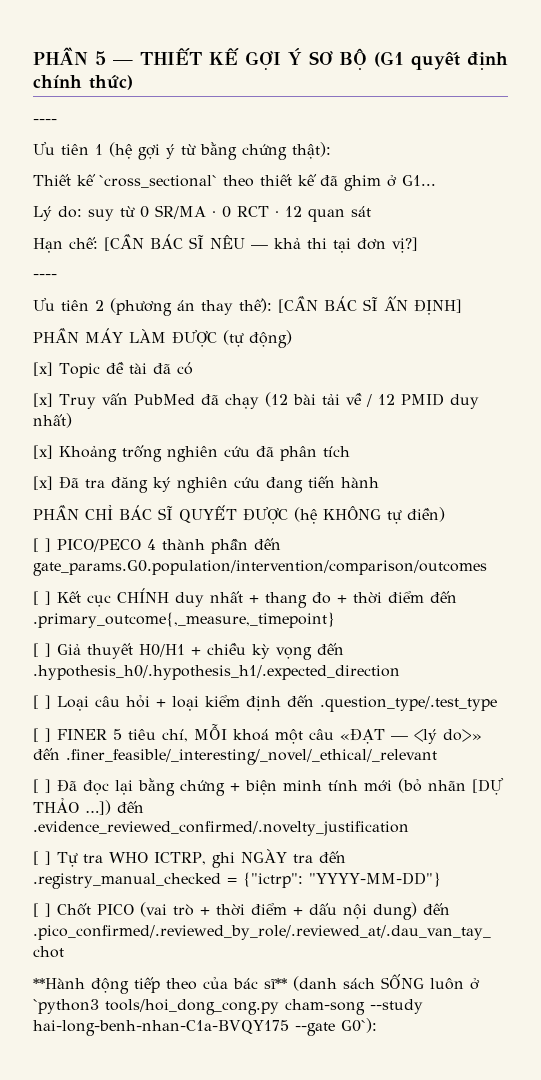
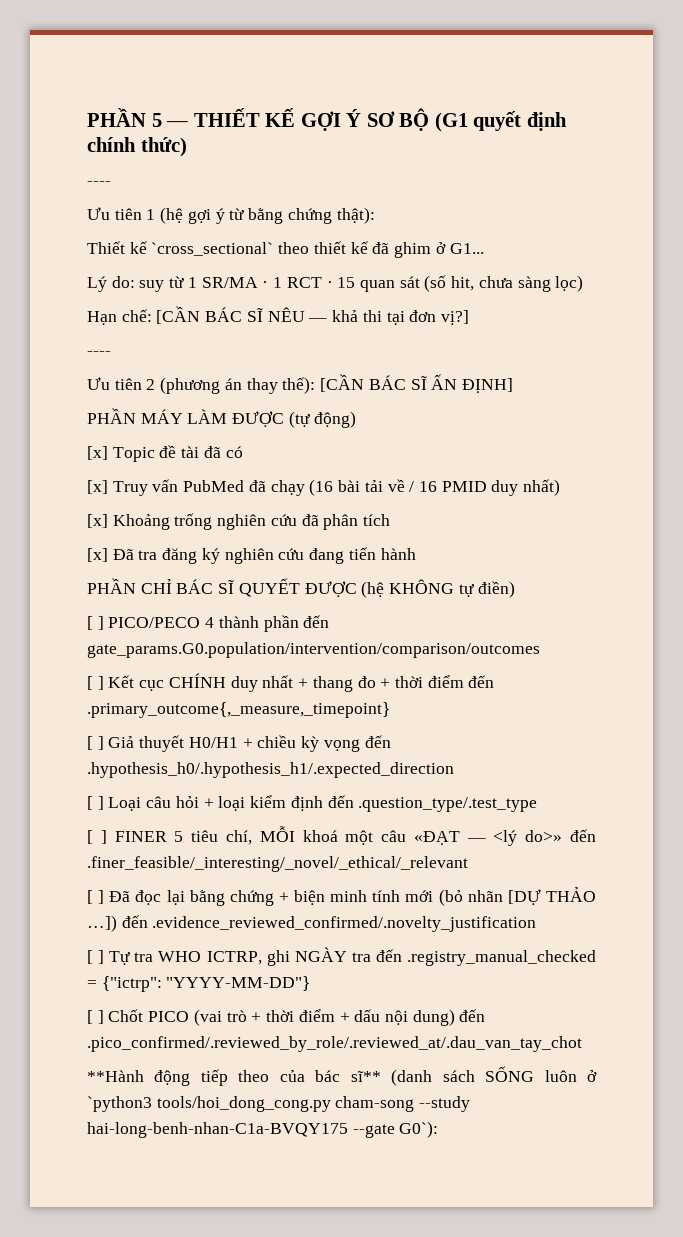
- Lý do: suy từ 0 SR/MA · 0 RCT · 12 quan sát
+ Lý do: suy từ 1 SR/MA · 1 RCT · 15 quan sát (số hit, chưa sàng lọc)
- [x] Truy vấn PubMed đã chạy (12 bài tải về / 12 PMID duy nhất)
+ [x] Truy vấn PubMed đã chạy (16 bài tải về / 16 PMID duy nhất)

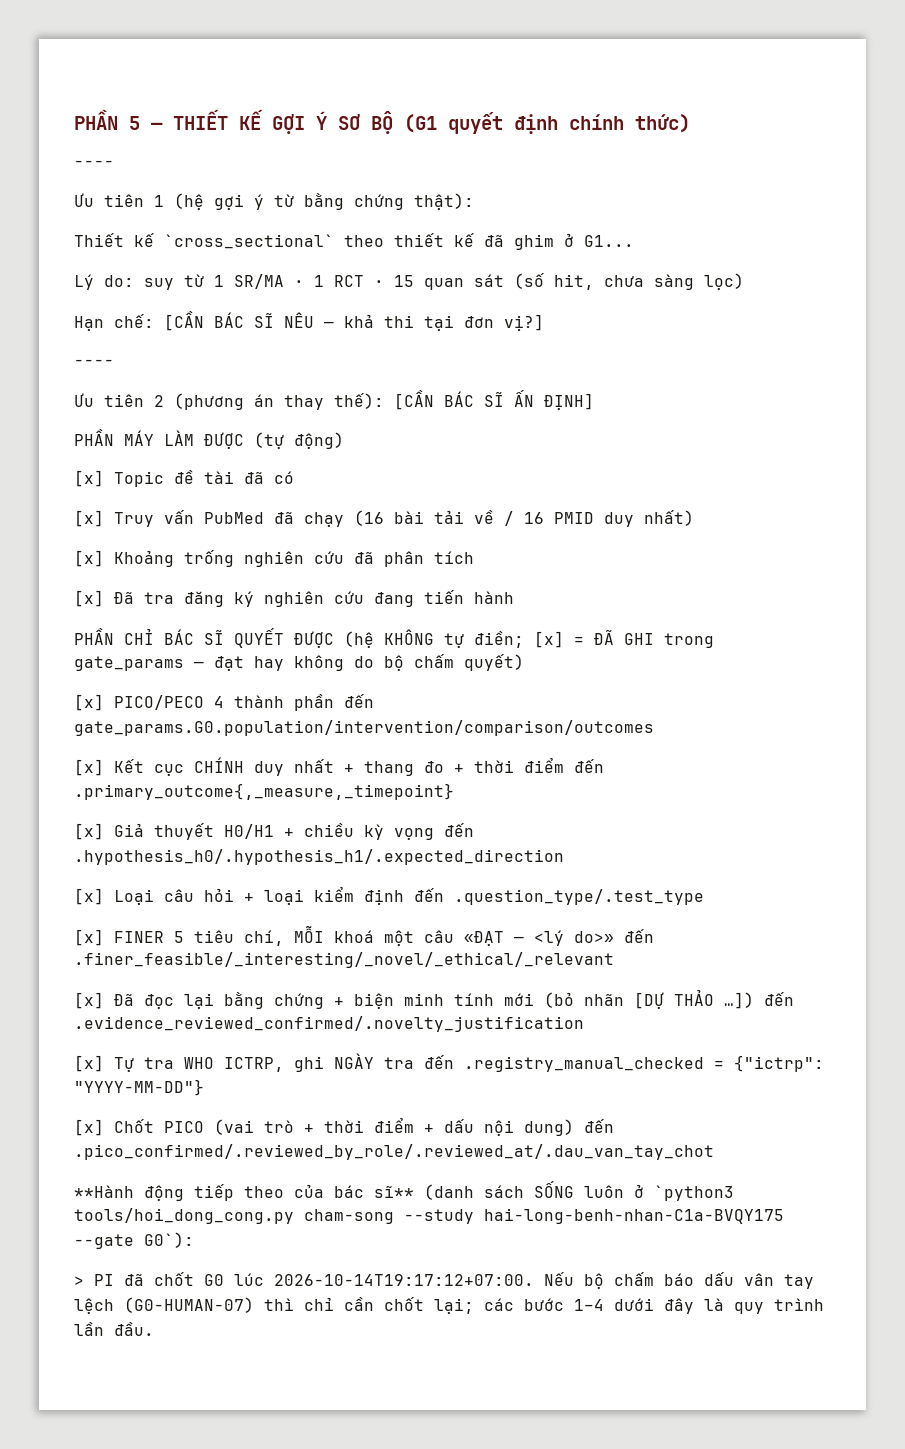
- PHẦN CHỈ BÁC SĨ QUYẾT ĐƯỢC (hệ KHÔNG tự điền)
- [ ] PICO/PECO 4 thành phần đến gate_params.G0.population/intervention/comparison/outcomes
+ PHẦN CHỈ BÁC SĨ QUYẾT ĐƯỢC (hệ KHÔNG tự điền; [x] = ĐÃ GHI trong gate_params — đạt hay không do bộ chấm quyết)
+ [x] PICO/PECO 4 thành phần đến gate_params.G0.population/intervention/comparison/outcomes
- [ ] Kết cục CHÍNH duy nhất + thang đo + thời điểm đến .primary_outcome{,_measure,_timepoint}
+ [x] Kết cục CHÍNH duy nhất + thang đo + thời điểm đến .primary_outcome{,_measure,_timepoint}
- [ ] Giả thuyết H0/H1 + chiều kỳ vọng đến .hypothesis_h0/.hypothesis_h1/.expected_direction
+ [x] Giả thuyết H0/H1 + chiều kỳ vọng đến .hypothesis_h0/.hypothesis_h1/.expected_direction
- [ ] Loại câu hỏi + loại kiểm định đến .question_type/.test_type
+ [x] Loại câu hỏi + loại kiểm định đến .question_type/.test_type
- [ ] FINER 5 tiêu chí, MỖI khoá một câu «ĐẠT — <lý do>» đến .finer_feasible/_interesting/_novel/_ethical/_relevant
+ [x] FINER 5 tiêu chí, MỖI khoá một câu «ĐẠT — <lý do>» đến .finer_feasible/_interesting/_novel/_ethical/_relevant
- [ ] Đã đọc lại bằng chứng + biện minh tính mới (bỏ nhãn [DỰ THẢO …]) đến .evidence_reviewed_confirmed/.novelty_justification
+ [x] Đã đọc lại bằng chứng + biện minh tính mới (bỏ nhãn [DỰ THẢO …]) đến .evidence_reviewed_confirmed/.novelty_justification
- [ ] Tự tra WHO ICTRP, ghi NGÀY tra đến .registry_manual_checked = {"ictrp": "YYYY-MM-DD"}
+ [x] Tự tra WHO ICTRP, ghi NGÀY tra đến .registry_manual_checked = {"ictrp": "YYYY-MM-DD"}
- [ ] Chốt PICO (vai trò + thời điểm + dấu nội dung) đến .pico_confirmed/.reviewed_by_role/.reviewed_at/.dau_van_tay_chot
+ [x] Chốt PICO (vai trò + thời điểm + dấu nội dung) đến .pico_confirmed/.reviewed_by_role/.reviewed_at/.dau_van_tay_chot
+ > PI đã chốt G0 lúc 2026-10-14T19:17:12+07:00. Nếu bộ chấm báo dấu vân tay lệch (G0-HUMAN-07) thì chỉ cần chốt lại; các bước 1–4 dưới đây là quy trình lần đầu.

